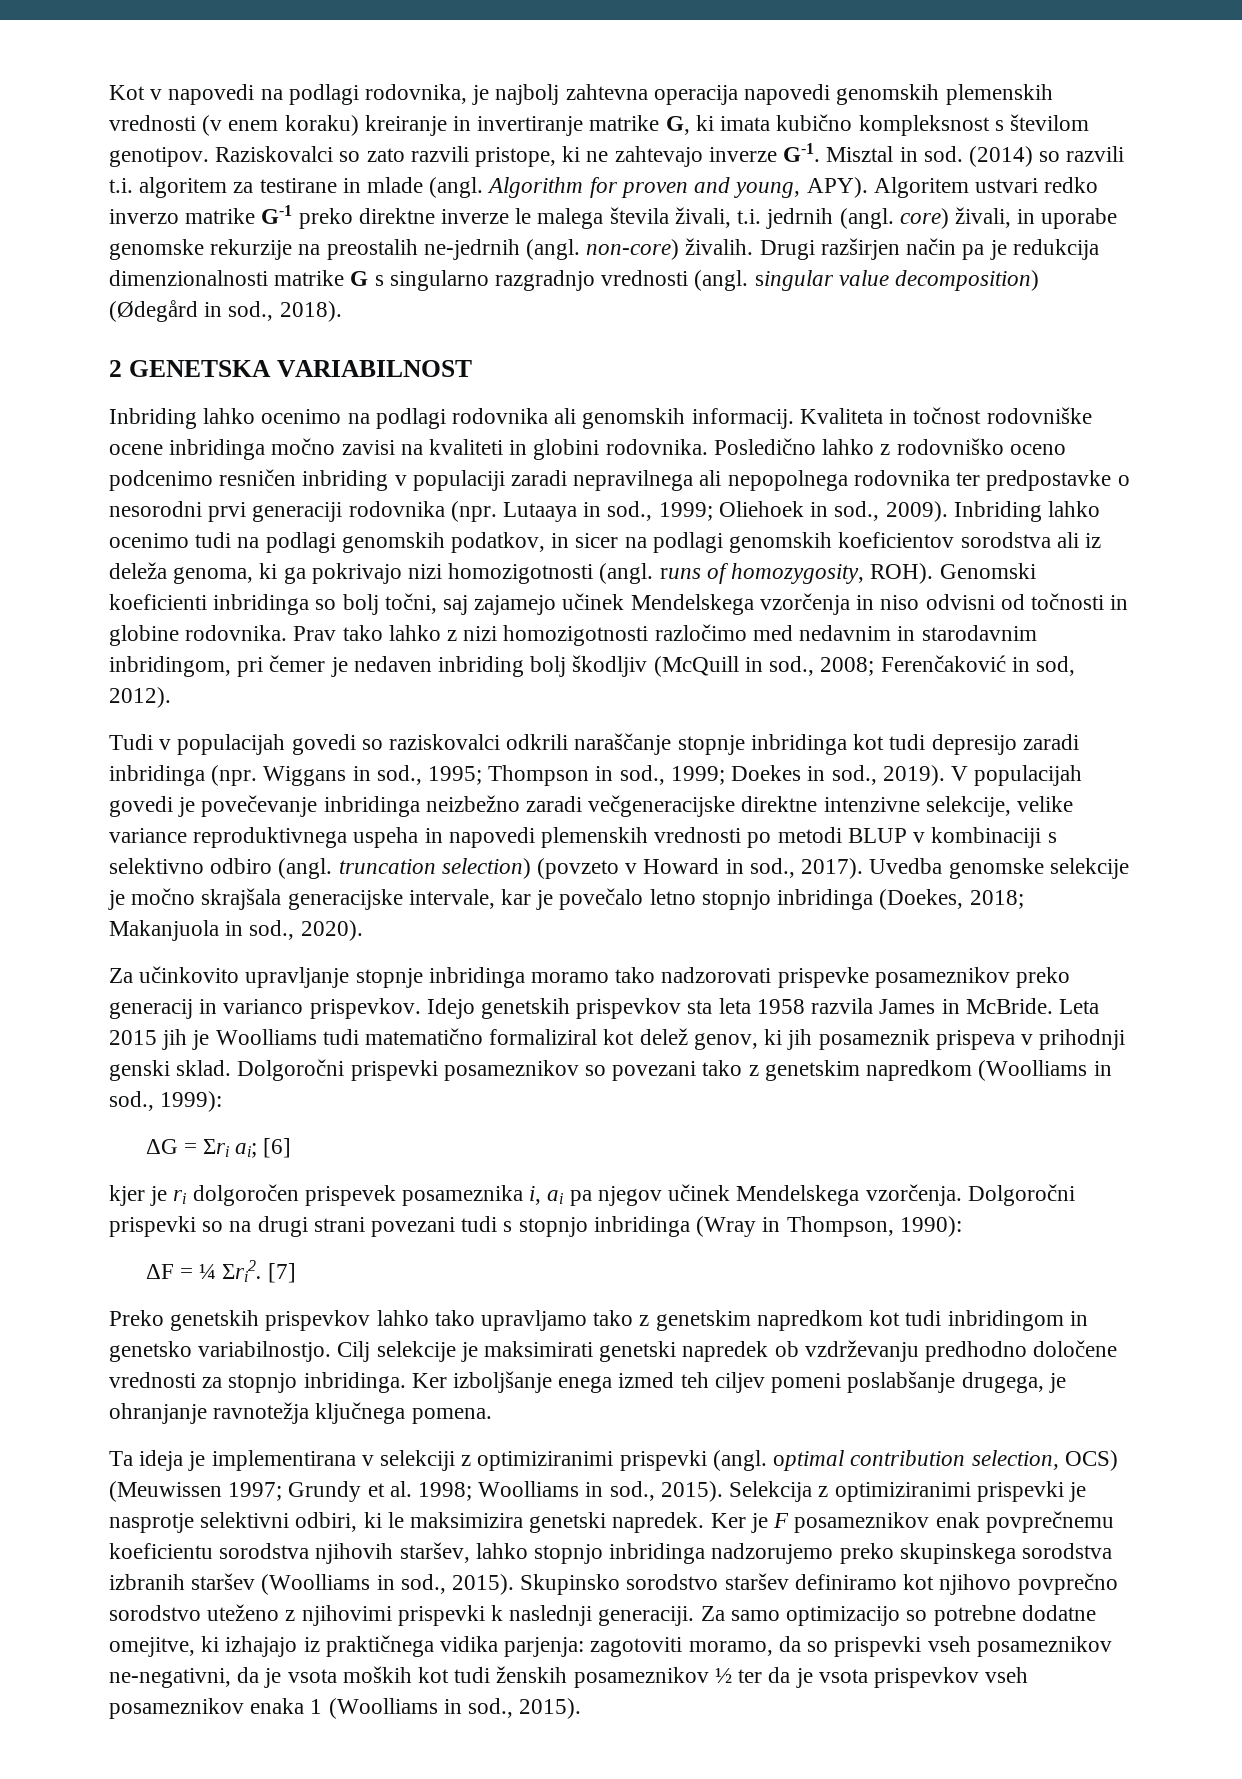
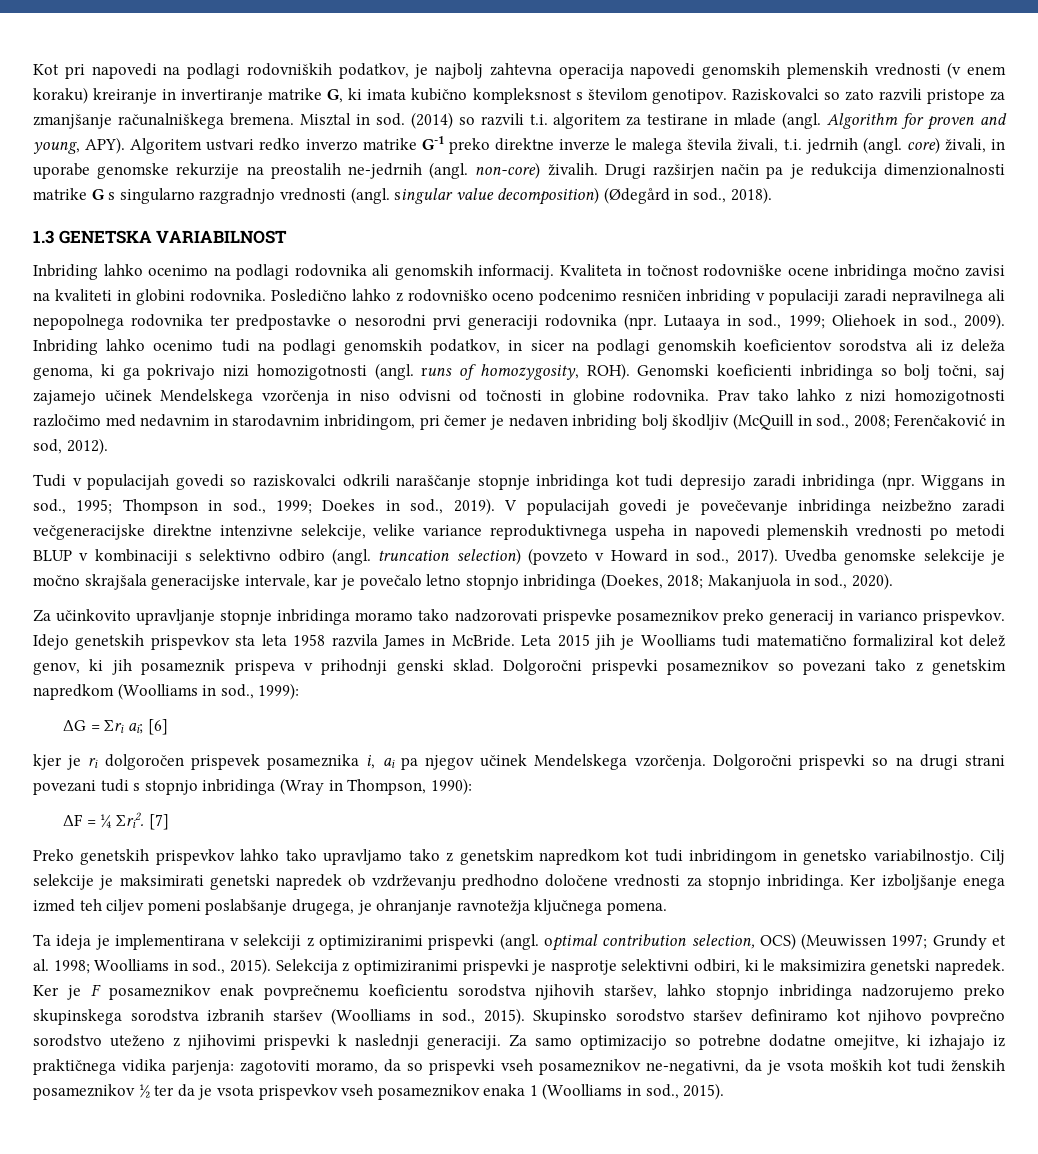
- Kot v napovedi na podlagi rodovnika, je najbolj zahtevna operacija napovedi genomskih plemenskih vrednosti (v enem koraku) kreiranje in invertiranje matrike G, ki imata kubično kompleksnost s številom genotipov.
+ Kot pri napovedi na podlagi rodovniških podatkov, je najbolj zahtevna operacija napovedi genomskih plemenskih vrednosti (v enem koraku) kreiranje in invertiranje matrike G, ki imata kubično kompleksnost s številom genotipov.
- Raziskovalci so zato razvili pristope, ki ne zahtevajo inverze G-1. Misztal in sod.
+ Raziskovalci so zato razvili pristope za zmanjšanje računalniškega bremena. Misztal in sod.
- 2 GENETSKA VARIABILNOST
+ 1.3 GENETSKA VARIABILNOST

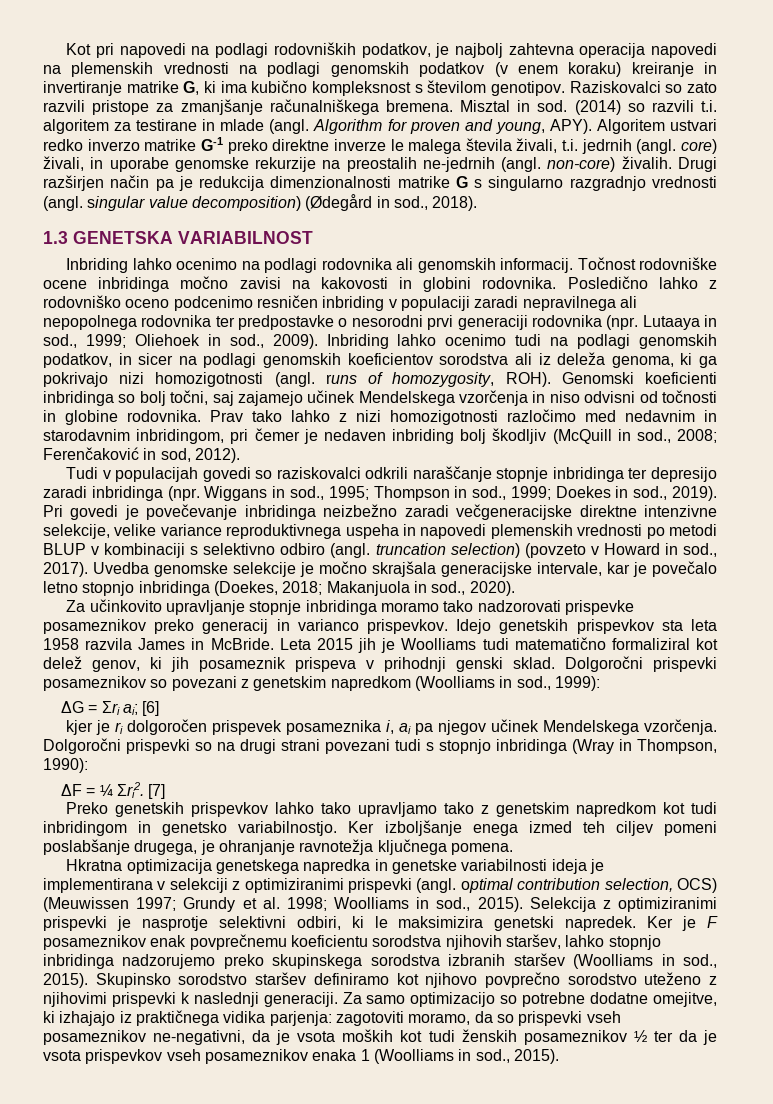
- Kot pri napovedi na podlagi rodovniških podatkov, je najbolj zahtevna operacija napovedi genomskih plemenskih vrednosti (v enem koraku) kreiranje in invertiranje matrike G, ki imata kubično kompleksnost s številom genotipov.
+ Kot pri napovedi na podlagi rodovniških podatkov, je najbolj zahtevna operacija napovedi na plemenskih vrednosti na podlagi genomskih podatkov (v enem koraku) kreiranje in invertiranje matrike G, ki ima kubično kompleksnost s številom genotipov.
- Kvaliteta in točnost rodovniške ocene inbridinga močno zavisi na kvaliteti in globini rodovnika.
+ Točnost rodovniške ocene inbridinga močno zavisi na kakovosti in globini rodovnika.
- Tudi v populacijah govedi so raziskovalci odkrili naraščanje stopnje inbridinga kot tudi depresijo zaradi inbridinga (npr.
+ Tudi v populacijah govedi so raziskovalci odkrili naraščanje stopnje inbridinga ter depresijo zaradi inbridinga (npr.
- V populacijah govedi je povečevanje inbridinga neizbežno zaradi večgeneracijske direktne intenzivne selekcije, velike variance reproduktivnega uspeha in napovedi plemenskih vrednosti po metodi BLUP v kombinaciji s selektivno odbiro (angl. truncation selection) (povzeto v Howard in sod., 2017).
+ Pri govedi je povečevanje inbridinga neizbežno zaradi večgeneracijske direktne intenzivne selekcije, velike variance reproduktivnega uspeha in napovedi plemenskih vrednosti po metodi BLUP v kombinaciji s selektivno odbiro (angl. truncation selection) (povzeto v Howard in sod., 2017).
- Dolgoročni prispevki posameznikov so povezani tako z genetskim napredkom (Woolliams in sod., 1999):
+ Dolgoročni prispevki posameznikov so povezani z genetskim napredkom (Woolliams in sod., 1999):
- Cilj selekcije je maksimirati genetski napredek ob vzdrževanju predhodno določene vrednosti za stopnjo inbridinga.
- Ta ideja je implementirana v selekciji z optimiziranimi prispevki (angl. optimal contribution selection, OCS) (Meuwissen 1997; Grundy et al. 1998; Woolliams in sod., 2015).
+ Hkratna optimizacija genetskega napredka in genetske variabilnosti ideja je implementirana v selekciji z optimiziranimi prispevki (angl. optimal contribution selection, OCS) (Meuwissen 1997; Grundy et al. 1998; Woolliams in sod., 2015).

